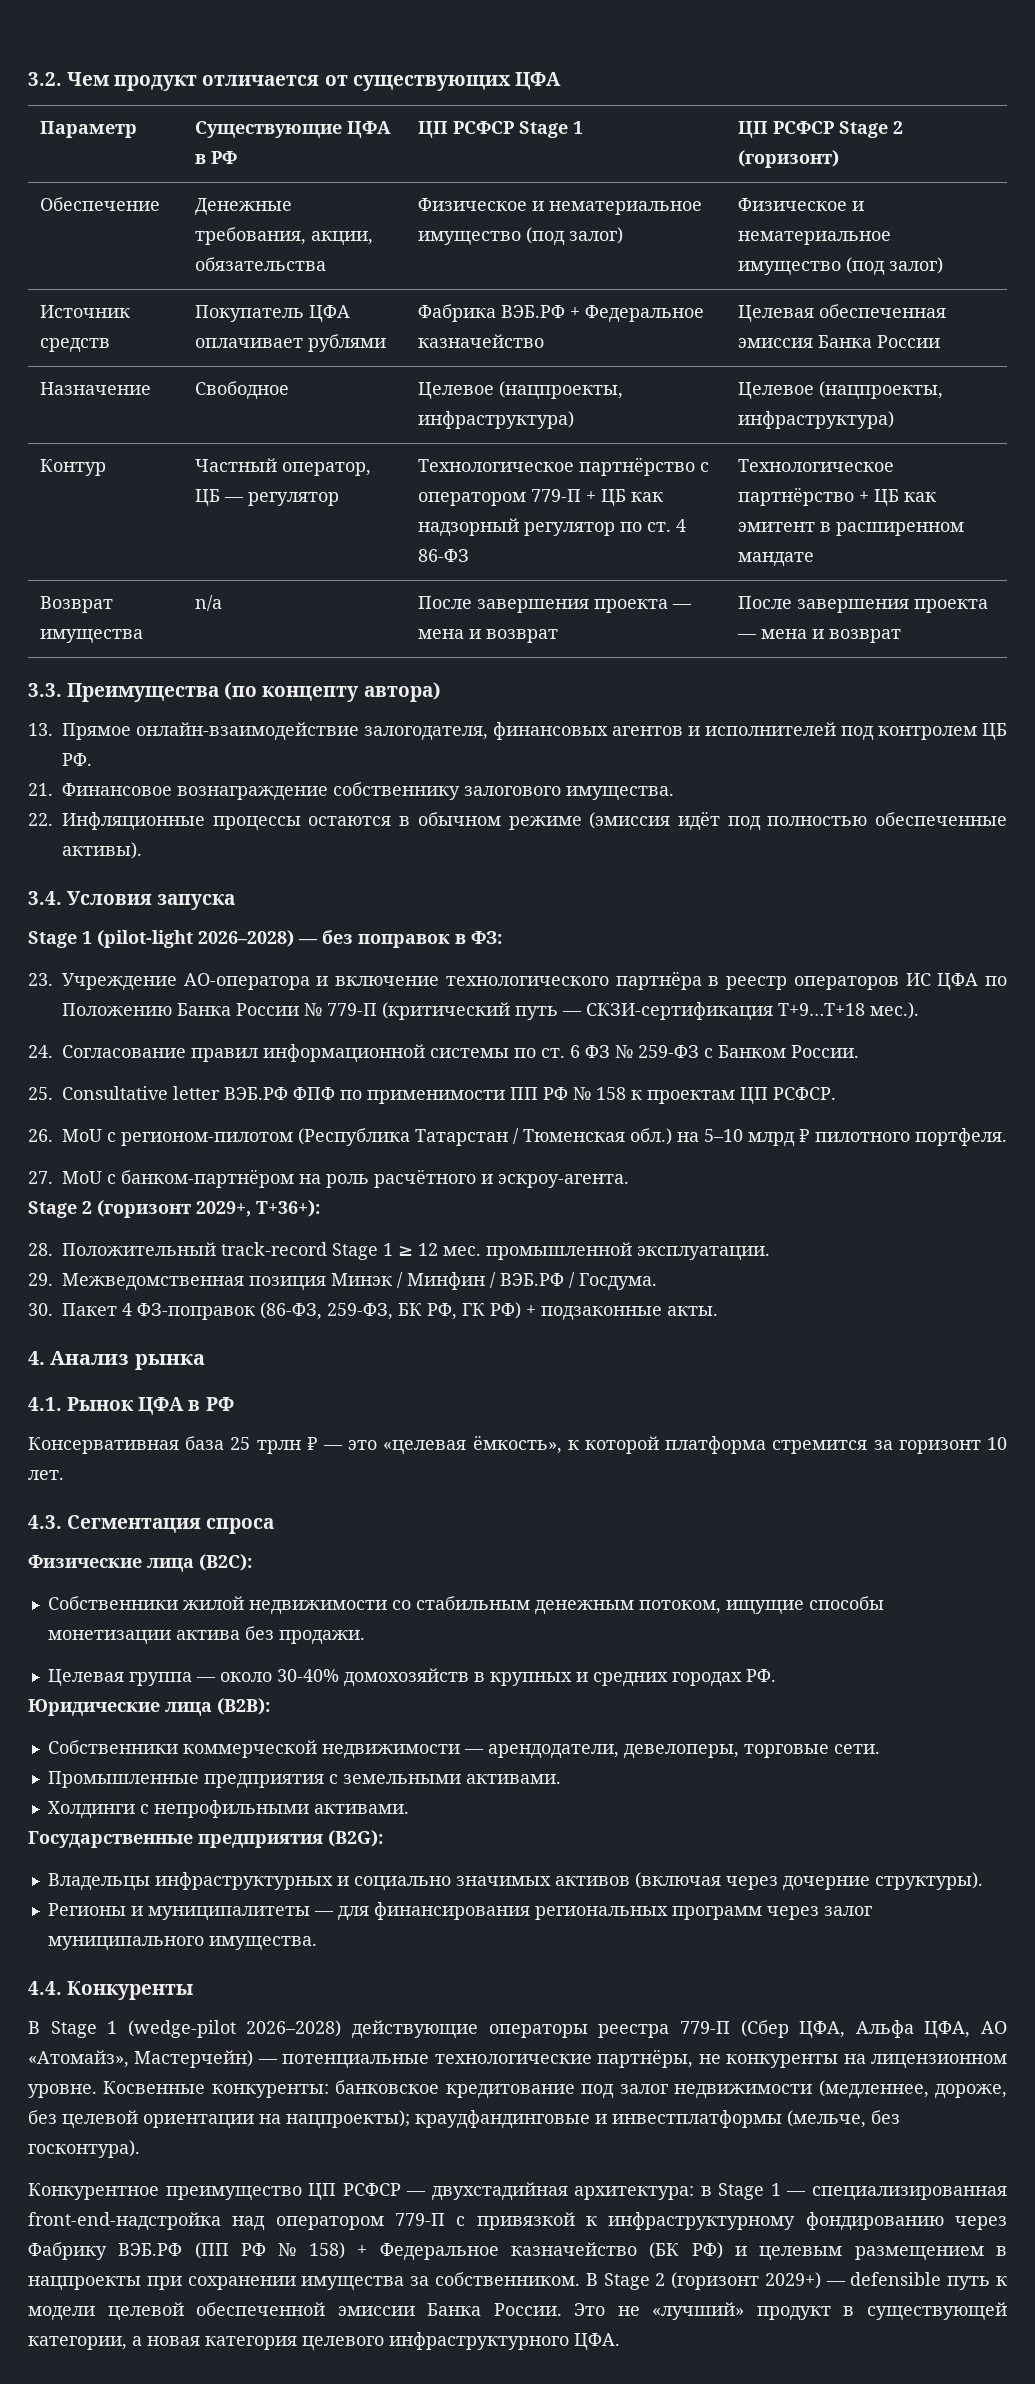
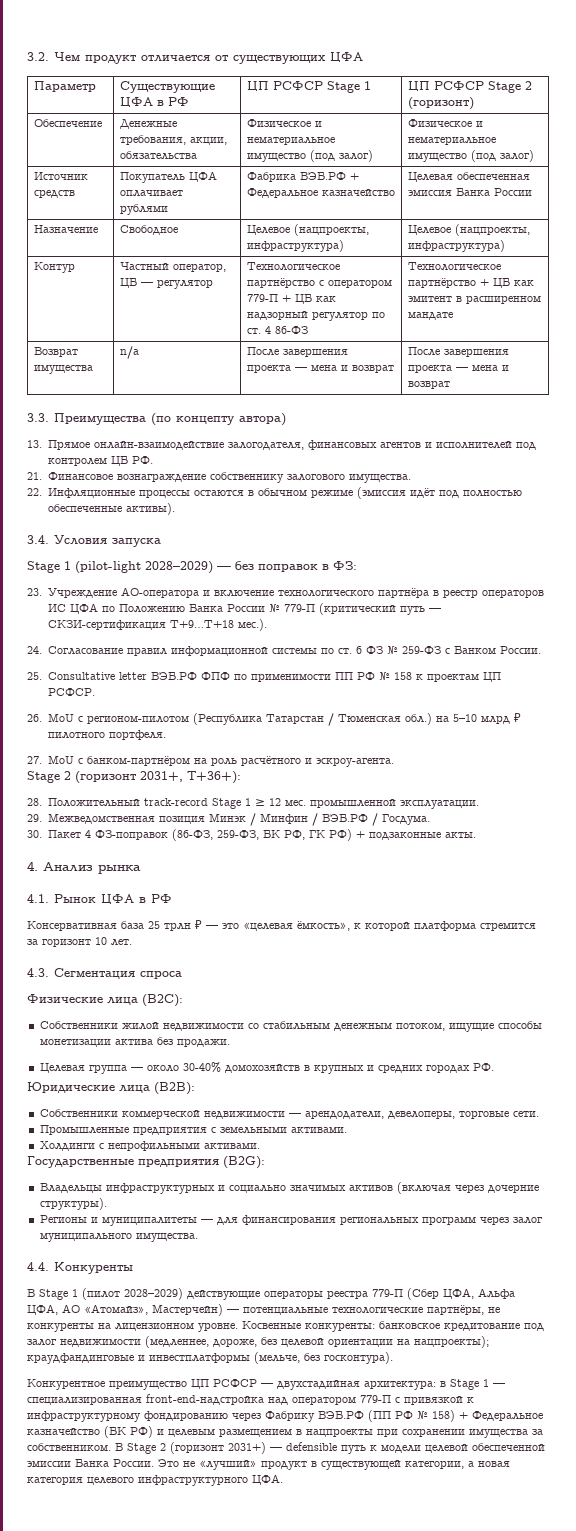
- Stage 1 (pilot-light 2026–2028) — без поправок в ФЗ:
+ Stage 1 (pilot-light 2028–2029) — без поправок в ФЗ:
- Stage 2 (горизонт 2029+, T+36+):
+ Stage 2 (горизонт 2031+, T+36+):
- В Stage 1 (wedge-pilot 2026–2028) действующие операторы реестра 779-П (Сбер ЦФА, Альфа ЦФА, АО «Атомайз», Мастерчейн) — потенциальные технологические партнёры, не конкуренты на лицензионном уровне.
+ В Stage 1 (пилот 2028–2029) действующие операторы реестра 779-П (Сбер ЦФА, Альфа ЦФА, АО «Атомайз», Мастерчейн) — потенциальные технологические партнёры, не конкуренты на лицензионном уровне.
- В Stage 2 (горизонт 2029+) — defensible путь к модели целевой обеспеченной эмиссии Банка России.
+ В Stage 2 (горизонт 2031+) — defensible путь к модели целевой обеспеченной эмиссии Банка России.

